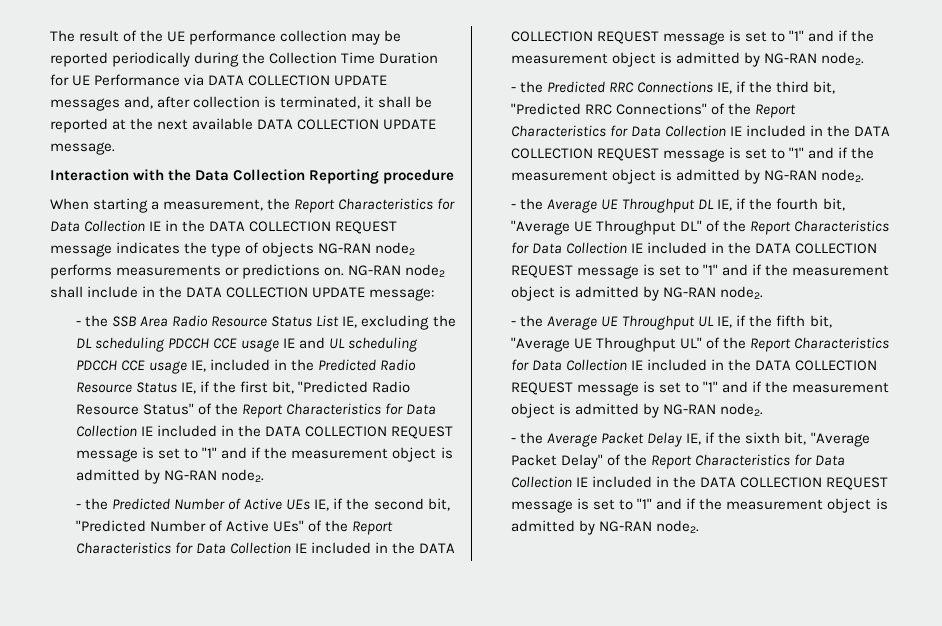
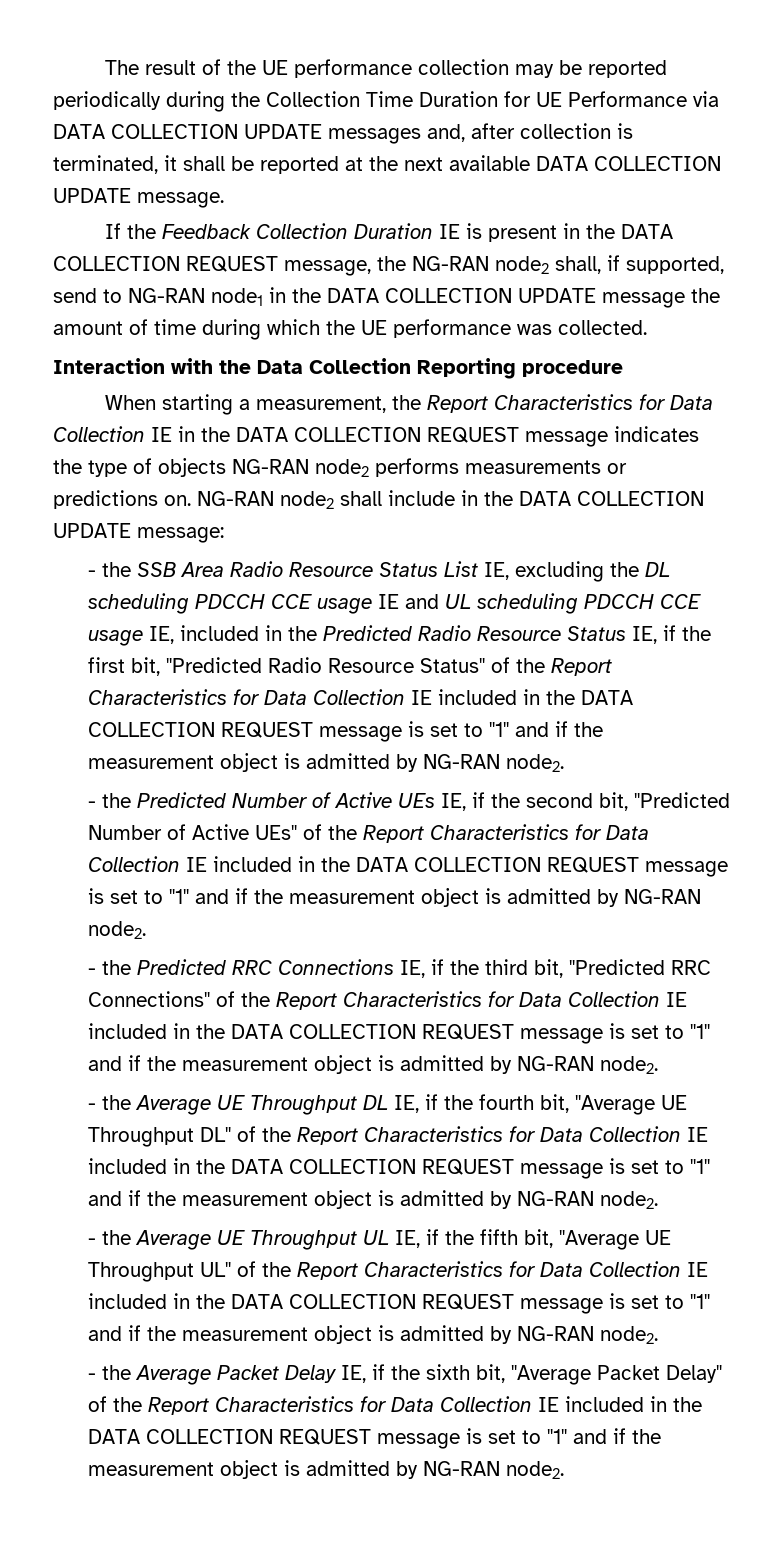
+ If the Feedback Collection Duration IE is present in the DATA COLLECTION REQUEST message, the NG-RAN node2 shall, if supported, send to NG-RAN node1 in the DATA COLLECTION UPDATE message the amount of time during which the UE performance was collected.

